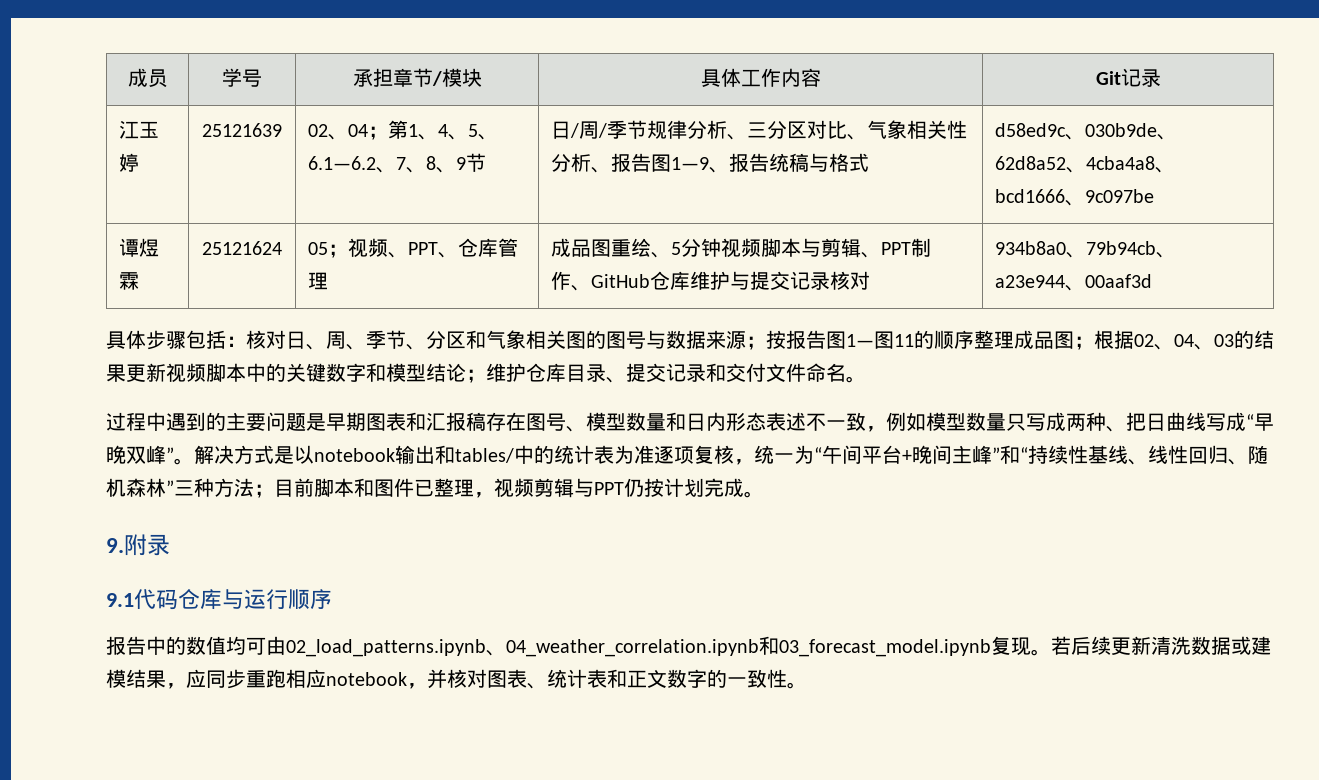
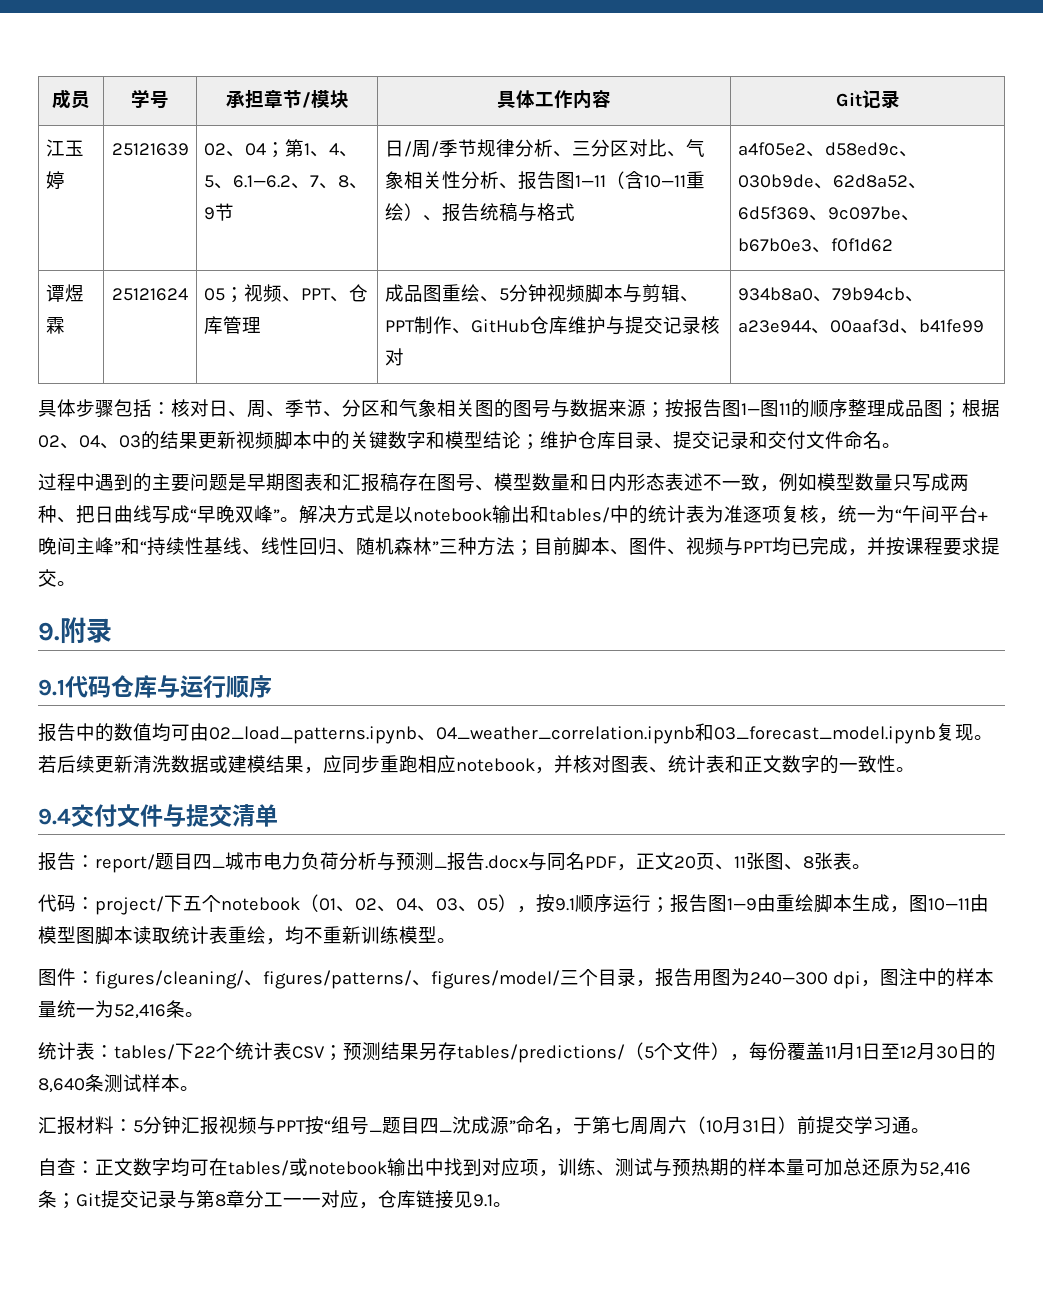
- 日/周/季节规律分析、三分区对比、气象相关性分析、报告图1—9、报告统稿与格式
+ 日/周/季节规律分析、三分区对比、气象相关性分析、报告图1—11（含10—11重绘）、报告统稿与格式
- d58ed9c、030b9de、62d8a52、4cba4a8、bcd1666、9c097be
+ a4f05e2、d58ed9c、030b9de、62d8a52、6d5f369、9c097be、b67b0e3、f0f1d62
- 谭煜霖 | 25121624 | 05；视频、PPT、仓库管理 | 成品图重绘、5分钟视频脚本与剪辑、PPT制作、GitHub仓库维护与提交记录核对 | 934b8a0、79b94cb、a23e944、00aaf3d
+ 谭煜霖 | 25121624 | 05；视频、PPT、仓库管理 | 成品图重绘、5分钟视频脚本与剪辑、PPT制作、GitHub仓库维护与提交记录核对 | 934b8a0、79b94cb、a23e944、00aaf3d、b41fe99
- 解决方式是以notebook输出和tables/中的统计表为准逐项复核，统一为“午间平台+晚间主峰”和“持续性基线、线性回归、随机森林”三种方法；目前脚本和图件已整理，视频剪辑与PPT仍按计划完成。
+ 解决方式是以notebook输出和tables/中的统计表为准逐项复核，统一为“午间平台+晚间主峰”和“持续性基线、线性回归、随机森林”三种方法；目前脚本、图件、视频与PPT均已完成，并按课程要求提交。
+ 9.4交付文件与提交清单
+ 报告：report/题目四_城市电力负荷分析与预测_报告.docx与同名PDF，正文20页、11张图、8张表。
+ 代码：project/下五个notebook（01、02、04、03、05），按9.1顺序运行；报告图1—9由重绘脚本生成，图10—11由模型图脚本读取统计表重绘，均不重新训练模型。
+ 图件：figures/cleaning/、figures/patterns/、figures/model/三个目录，报告用图为240—300 dpi，图注中的样本量统一为52,416条。
+ 统计表：tables/下22个统计表CSV；预测结果另存tables/predictions/（5个文件），每份覆盖11月1日至12月30日的8,640条测试样本。
+ 汇报材料：5分钟汇报视频与PPT按“组号_题目四_沈成源”命名，于第七周周六（10月31日）前提交学习通。
+ 自查：正文数字均可在tables/或notebook输出中找到对应项，训练、测试与预热期的样本量可加总还原为52,416条；Git提交记录与第8章分工一一对应，仓库链接见9.1。

